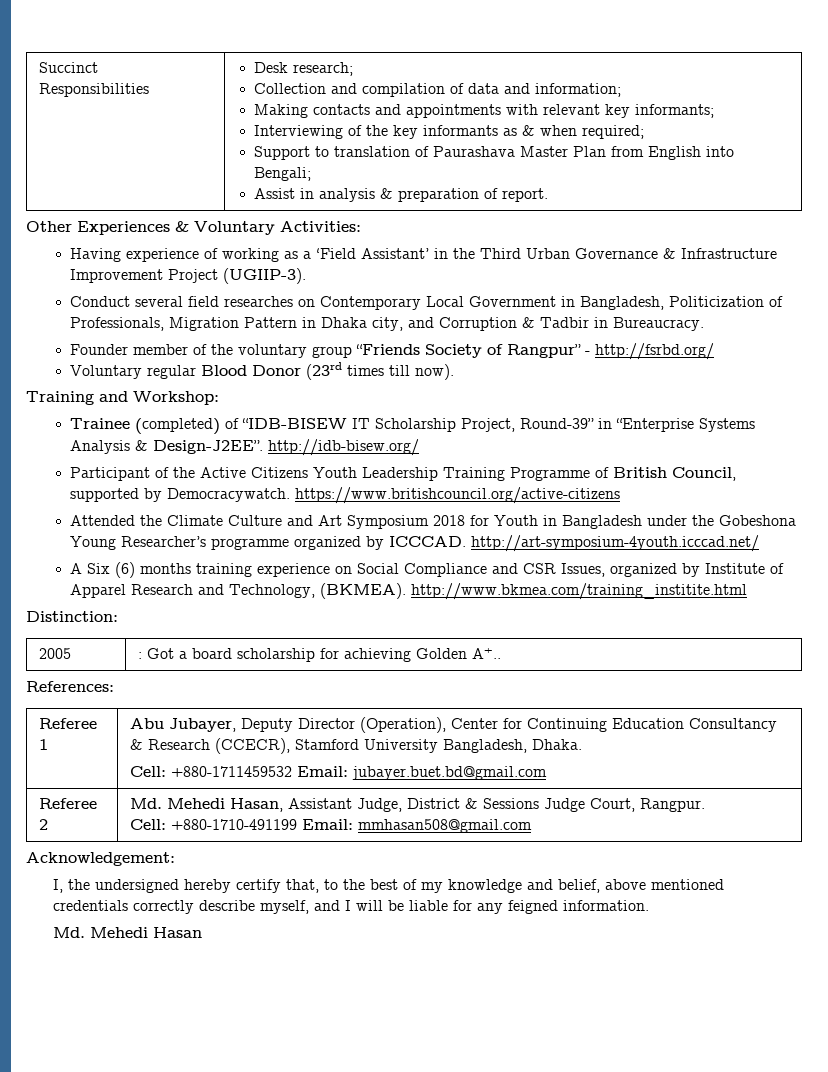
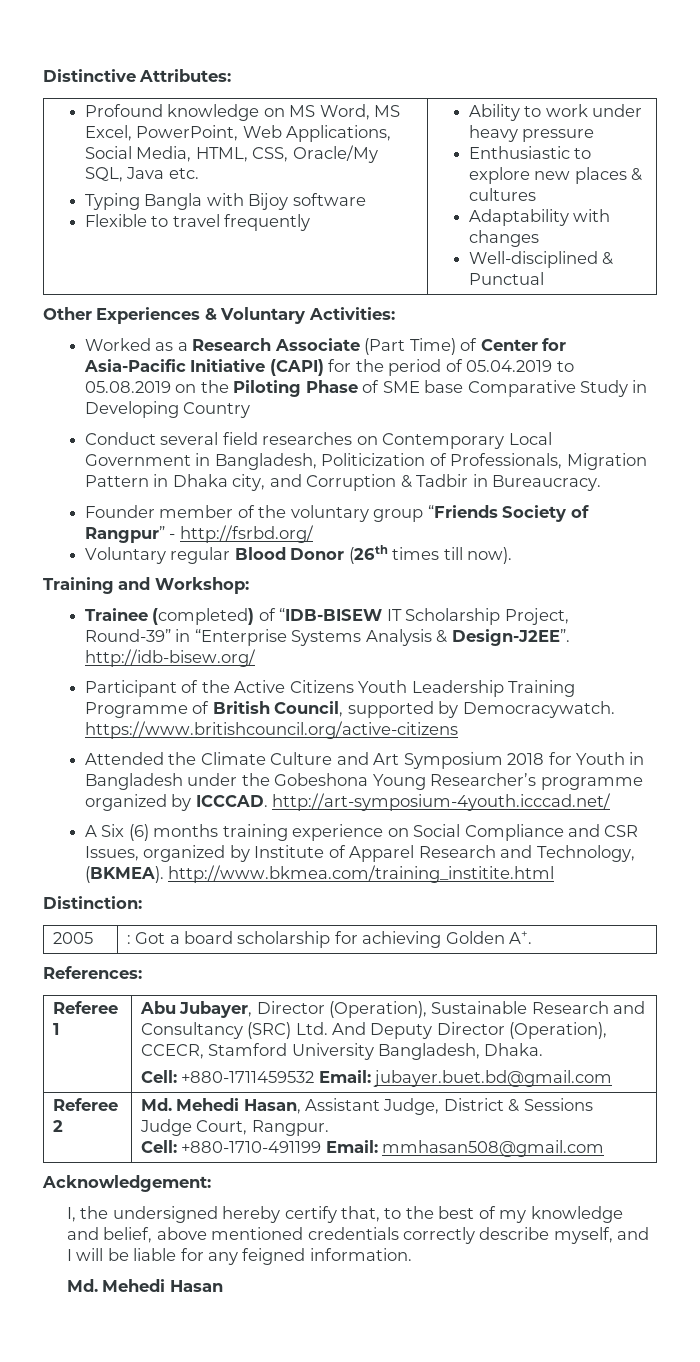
- Succinct Responsibilities | Desk research;
- Collection and compilation of data and information;
- Making contacts and appointments with relevant key informants;
- Interviewing of the key informants as & when required;
- Support to translation of Paurashava Master Plan from English into Bengali;
- Assist in analysis & preparation of report.
+ Distinctive Attributes:
+ Profound knowledge on MS Word, MS Excel, PowerPoint, Web Applications, Social Media, HTML, CSS, Oracle/My SQL, Java etc.
+ Typing Bangla with Bijoy software
+ Flexible to travel frequently | Ability to work under heavy pressure
+ Enthusiastic to explore new places & cultures
+ Adaptability with changes
+ Well-disciplined & Punctual
- Having experience of working as a ‘Field Assistant’ in the Third Urban Governance & Infrastructure Improvement Project (UGIIP-3).
+ Worked as a Research Associate (Part Time) of Center for Asia-Pacific Initiative (CAPI) for the period of 05.04.2019 to 05.08.2019 on the Piloting Phase of SME base Comparative Study in Developing Country
- Voluntary regular Blood Donor (23rd times till now).
+ Voluntary regular Blood Donor (26th times till now).
- 2005 | : Got a board scholarship for achieving Golden A+..
+ 2005 | : Got a board scholarship for achieving Golden A+.
- Referee 1 | Abu Jubayer, Deputy Director (Operation), Center for Continuing Education Consultancy & Research (CCECR), Stamford University Bangladesh, Dhaka.
+ Referee 1 | Abu Jubayer, Director (Operation), Sustainable Research and Consultancy (SRC) Ltd. And Deputy Director (Operation), CCECR, Stamford University Bangladesh, Dhaka.

